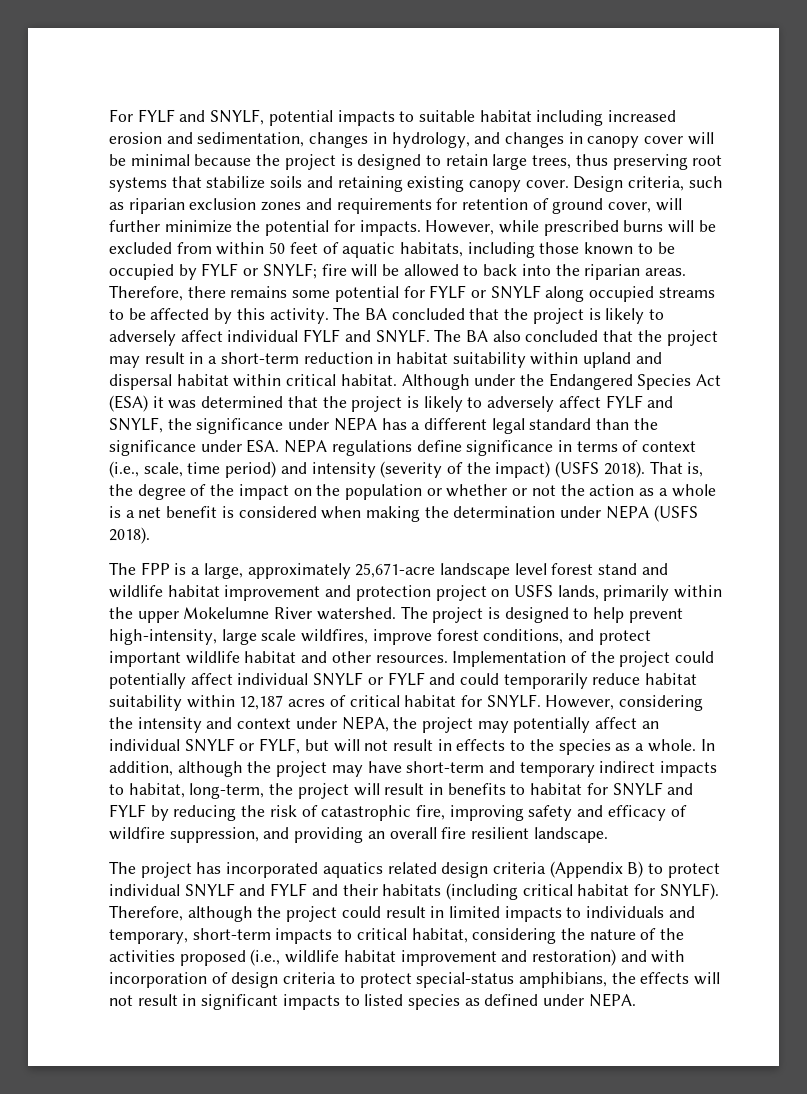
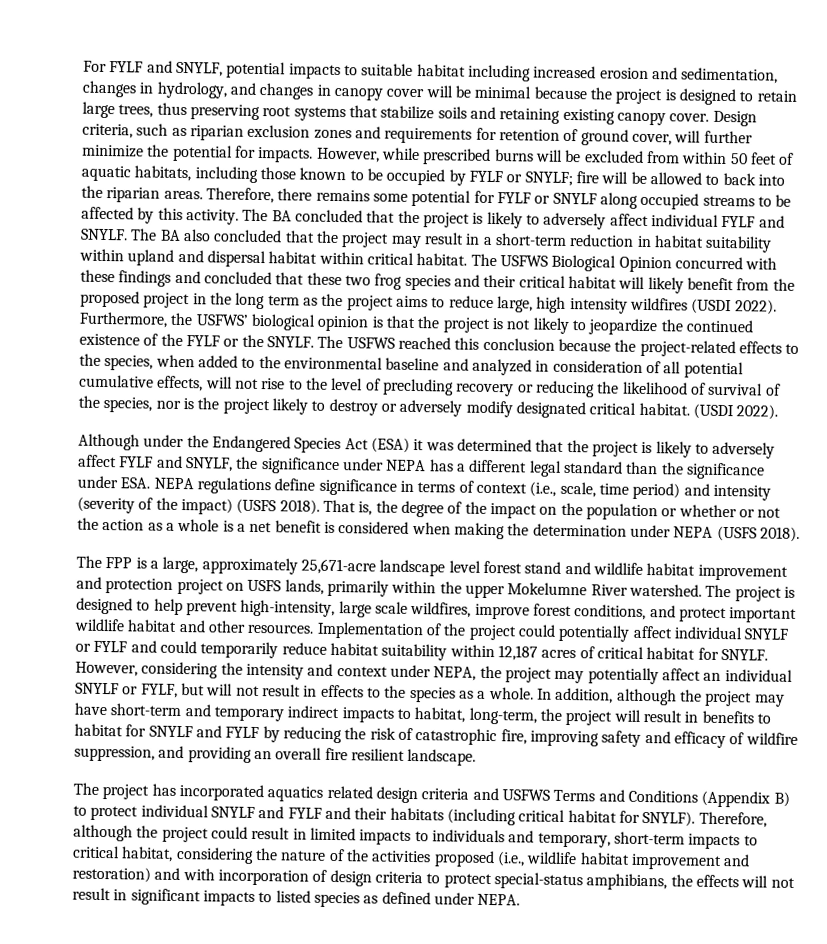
- The BA also concluded that the project may result in a short-term reduction in habitat suitability within upland and dispersal habitat within critical habitat. Although under the Endangered Species Act (ESA) it was determined that the project is likely to adversely affect FYLF and SNYLF, the significance under NEPA has a different legal standard than the significance under ESA. NEPA regulations define significance in terms of context (i.e., scale, time period) and intensity (severity of the impact) (USFS 2018).
+ The BA also concluded that the project may result in a short-term reduction in habitat suitability within upland and dispersal habitat within critical habitat. The USFWS Biological Opinion concurred with these findings and concluded that these two frog species and their critical habitat will likely benefit from the proposed project in the long term as the project aims to reduce large, high intensity wildfires (USDI 2022). Furthermore, the USFWS’ biological opinion is that the project is not likely to jeopardize the continued existence of the FYLF or the SNYLF. The USFWS reached this conclusion because the project-related effects to the species, when added to the environmental baseline and analyzed in consideration of all potential cumulative effects, will not rise to the level of precluding recovery or reducing the likelihood of survival of the species, nor is the project likely to destroy or adversely modify designated critical habitat. (USDI 2022).
+ Although under the Endangered Species Act (ESA) it was determined that the project is likely to adversely affect FYLF and SNYLF, the significance under NEPA has a different legal standard than the significance under ESA. NEPA regulations define significance in terms of context (i.e., scale, time period) and intensity (severity of the impact) (USFS 2018).
- The project has incorporated aquatics related design criteria (Appendix B) to protect individual SNYLF and FYLF and their habitats (including critical habitat for SNYLF).
+ The project has incorporated aquatics related design criteria and USFWS Terms and Conditions (Appendix B) to protect individual SNYLF and FYLF and their habitats (including critical habitat for SNYLF).

